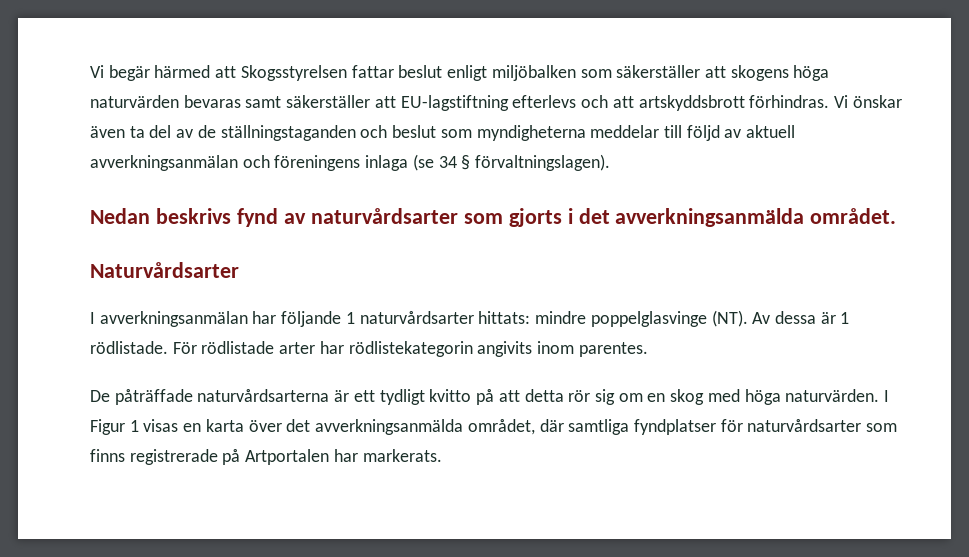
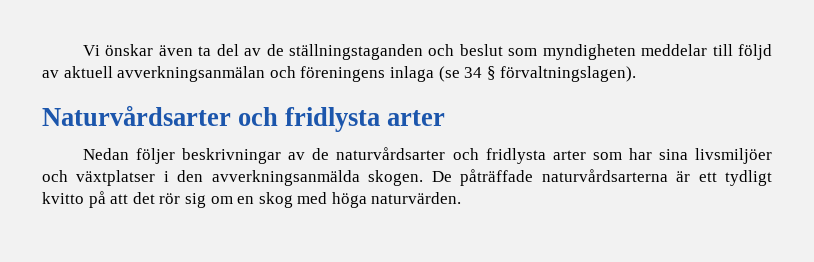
- Vi begär härmed att Skogsstyrelsen fattar beslut enligt miljöbalken som säkerställer att skogens höga naturvärden bevaras samt säkerställer att EU-lagstiftning efterlevs och att artskyddsbrott förhindras. Vi önskar även ta del av de ställningstaganden och beslut som myndigheterna meddelar till följd av aktuell avverkningsanmälan och föreningens inlaga (se 34 § förvaltningslagen).
+ Vi önskar även ta del av de ställningstaganden och beslut som myndigheten meddelar till följd av aktuell avverkningsanmälan och föreningens inlaga (se 34 § förvaltningslagen).
- Nedan beskrivs fynd av naturvårdsarter som gjorts i det avverkningsanmälda området.
- Naturvårdsarter
- I avverkningsanmälan har följande 1 naturvårdsarter hittats: mindre poppelglasvinge (NT). Av dessa är 1 rödlistade. För rödlistade arter har rödlistekategorin angivits inom parentes.
- De påträffade naturvårdsarterna är ett tydligt kvitto på att detta rör sig om en skog med höga naturvärden. I Figur 1 visas en karta över det avverkningsanmälda området, där samtliga fyndplatser för naturvårdsarter som finns registrerade på Artportalen har markerats.
+ Naturvårdsarter och fridlysta arter
+ Nedan följer beskrivningar av de naturvårdsarter och fridlysta arter som har sina livsmiljöer och växtplatser i den avverkningsanmälda skogen. De påträffade naturvårdsarterna är ett tydligt kvitto på att det rör sig om en skog med höga naturvärden.

